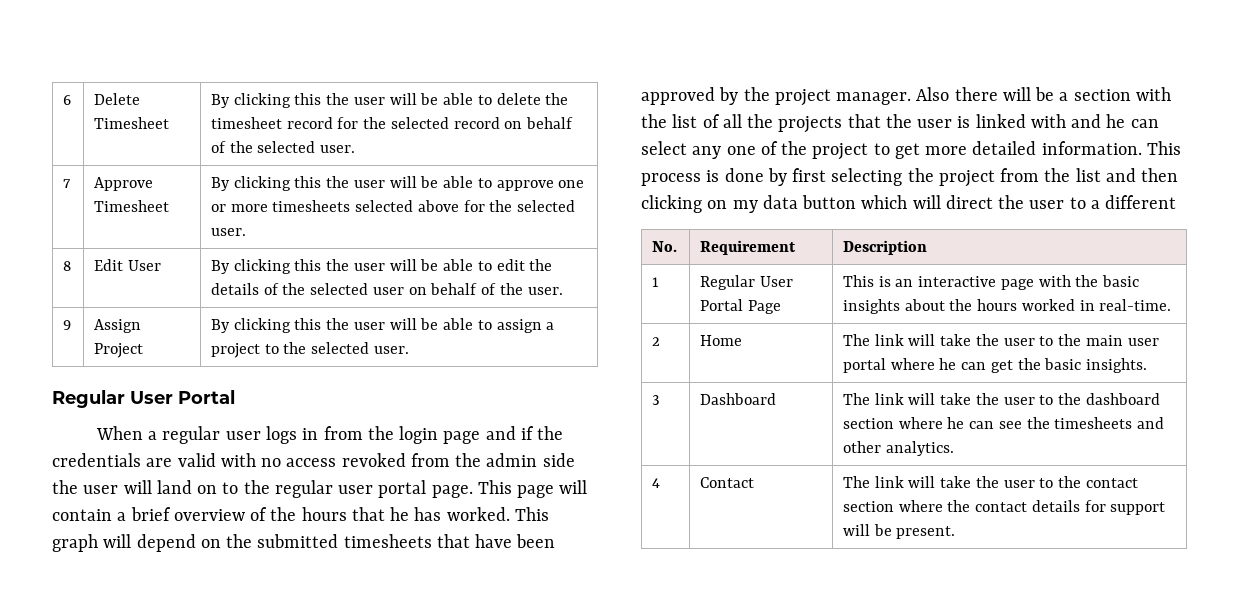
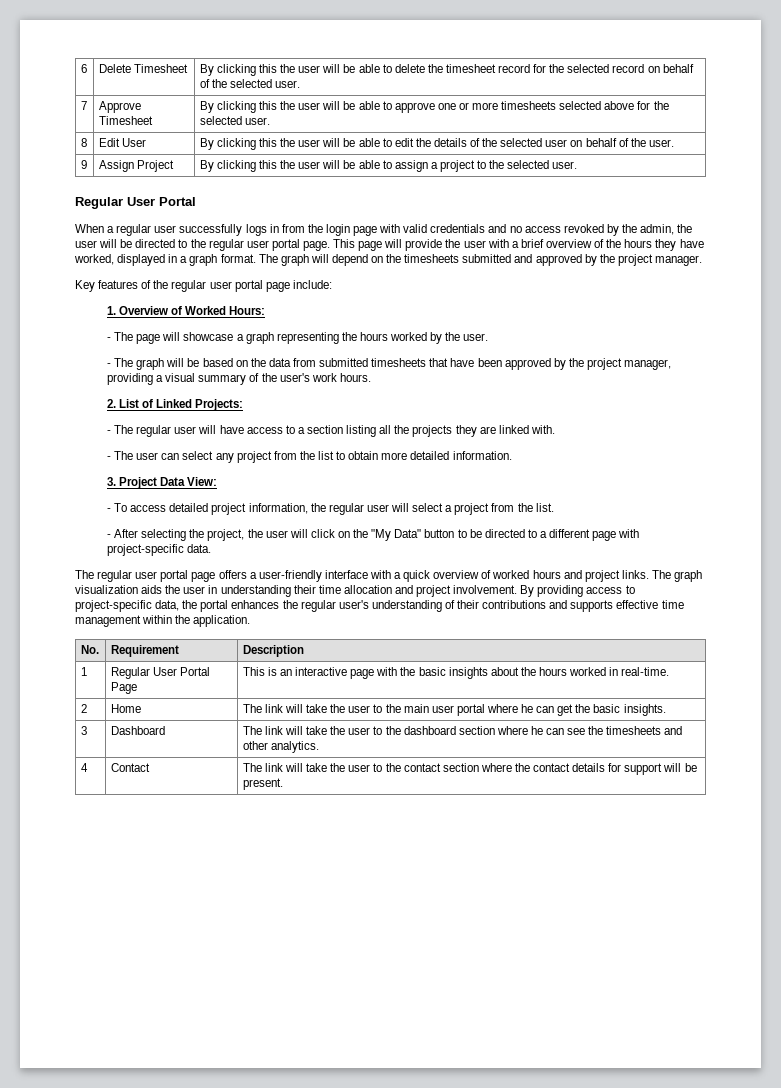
- When a regular user logs in from the login page and if the credentials are valid with no access revoked from the admin side the user will land on to the regular user portal page.
+ When a regular user successfully logs in from the login page with valid credentials and no access revoked by the admin, the user will be directed to the regular user portal page.
- This page will contain a brief overview of the hours that he has worked. This graph will depend on the submitted timesheets that have been approved by the project manager. Also there will be a section with the list of all the projects that the user is linked with and he can select any one of the project to get more detailed information. This process is done by first selecting the project from the list and then clicking on my data button which will direct the user to a different
+ This page will provide the user with a brief overview of the hours they have worked, displayed in a graph format. The graph will depend on the timesheets submitted and approved by the project manager.
+ Key features of the regular user portal page include:
+ 1. Overview of Worked Hours:
+ - The page will showcase a graph representing the hours worked by the user.
+ - The graph will be based on the data from submitted timesheets that have been approved by the project manager, providing a visual summary of the user's work hours.
+ 2. List of Linked Projects:
+ - The regular user will have access to a section listing all the projects they are linked with.
+ - The user can select any project from the list to obtain more detailed information.
+ 3. Project Data View:
+ - To access detailed project information, the regular user will select a project from the list.
+ - After selecting the project, the user will click on the "My Data" button to be directed to a different page with project-specific data.
+ The regular user portal page offers a user-friendly interface with a quick overview of worked hours and project links. The graph visualization aids the user in understanding their time allocation and project involvement. By providing access to project-specific data, the portal enhances the regular user's understanding of their contributions and supports effective time management within the application.

